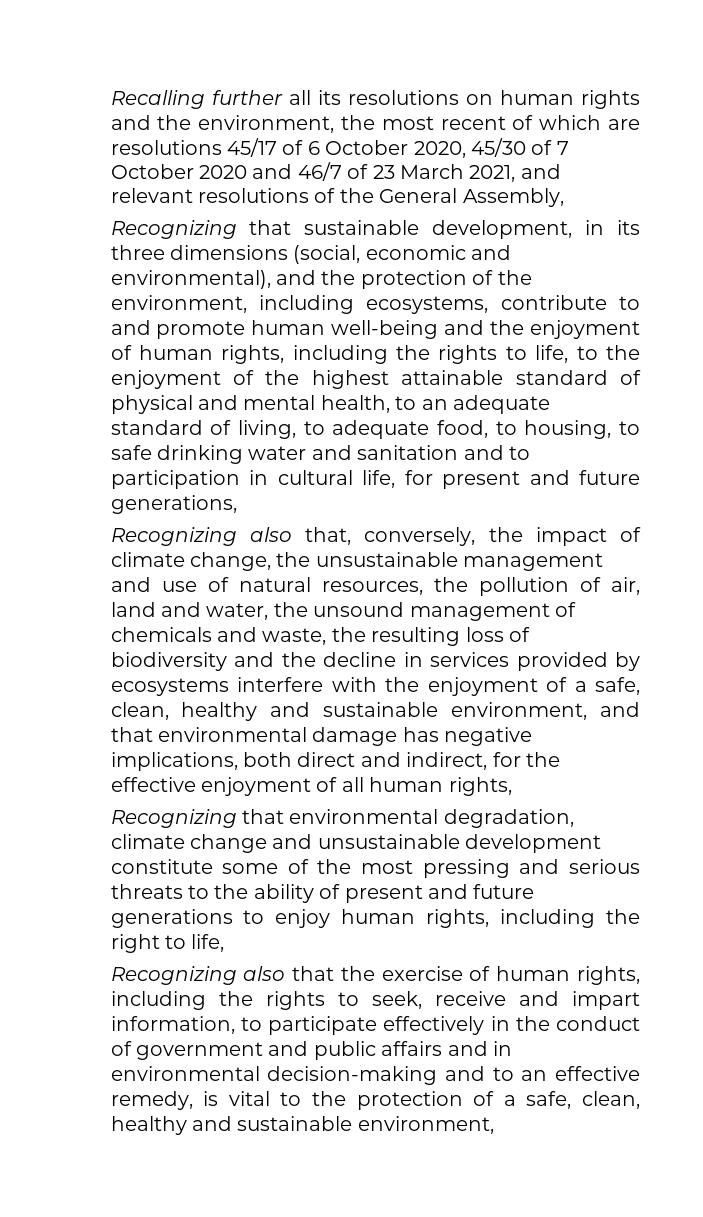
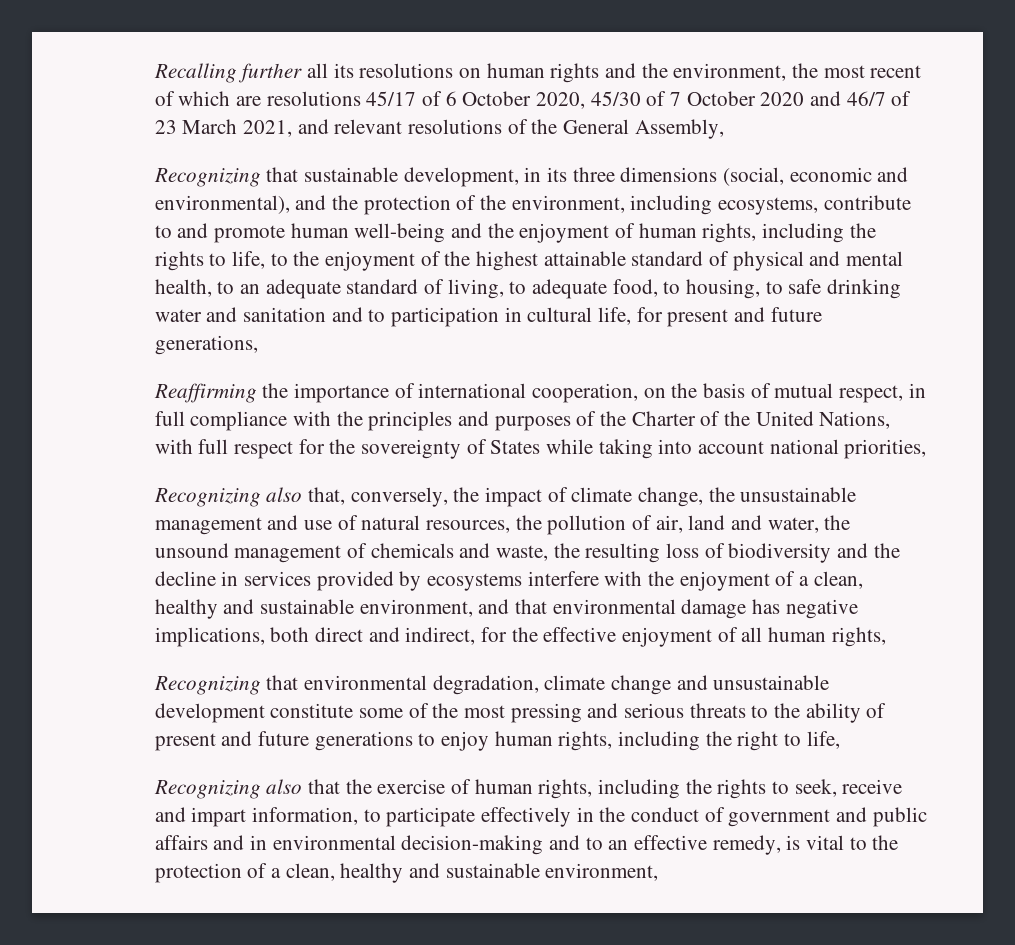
+ Reaffirming the importance of international cooperation, on the basis of mutual respect, in full compliance with the principles and purposes of the Charter of the United Nations, with full respect for the sovereignty of States while taking into account national priorities,
- Recognizing also that, conversely, the impact of climate change, the unsustainable management and use of natural resources, the pollution of air, land and water, the unsound management of chemicals and waste, the resulting loss of biodiversity and the decline in services provided by ecosystems interfere with the enjoyment of a safe, clean, healthy and sustainable environment, and that environmental damage has negative implications, both direct and indirect, for the effective enjoyment of all human rights,
+ Recognizing also that, conversely, the impact of climate change, the unsustainable management and use of natural resources, the pollution of air, land and water, the unsound management of chemicals and waste, the resulting loss of biodiversity and the decline in services provided by ecosystems interfere with the enjoyment of a clean, healthy and sustainable environment, and that environmental damage has negative implications, both direct and indirect, for the effective enjoyment of all human rights,
- Recognizing also that the exercise of human rights, including the rights to seek, receive and impart information, to participate effectively in the conduct of government and public affairs and in environmental decision-making and to an effective remedy, is vital to the protection of a safe, clean, healthy and sustainable environment,
+ Recognizing also that the exercise of human rights, including the rights to seek, receive and impart information, to participate effectively in the conduct of government and public affairs and in environmental decision-making and to an effective remedy, is vital to the protection of a clean, healthy and sustainable environment,

